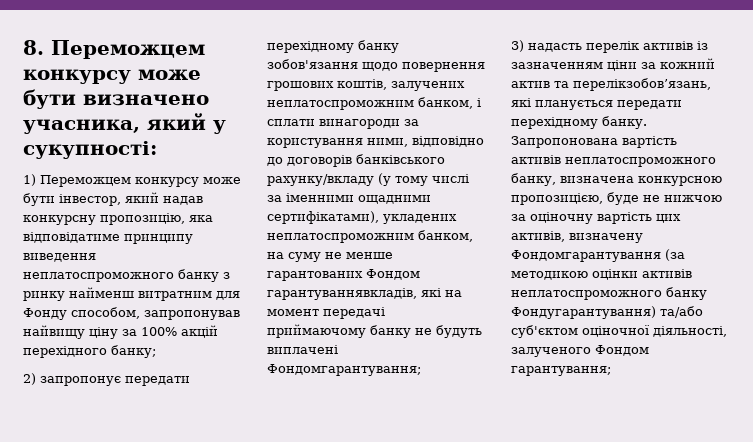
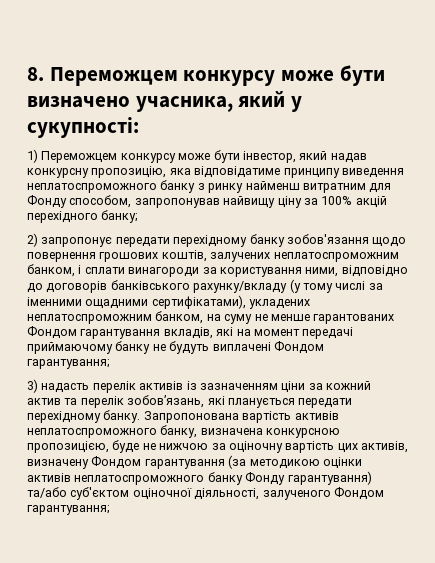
- 2) запропонує передати перехідному банку зобов'язання щодо повернення грошових коштів, залучених неплатоспроможним банком, і сплати винагороди за користування ними, відповідно до договорів банківського рахунку/вкладу (у тому числі за іменними ощадними сертифікатами), укладених неплатоспроможним банком, на суму не менше гарантованих Фондом гарантуваннявкладів, які на момент передачі приймаючому банку не будуть виплачені Фондомгарантування;
+ 2) запропонує передати перехідному банку зобов'язання щодо повернення грошових коштів, залучених неплатоспроможним банком, і сплати винагороди за користування ними, відповідно до договорів банківського рахунку/вкладу (у тому числі за іменними ощадними сертифікатами), укладених неплатоспроможним банком, на суму не менше гарантованих Фондом гарантування вкладів, які на момент передачі приймаючому банку не будуть виплачені Фондом гарантування;
- 3) надасть перелік активів із зазначенням ціни за кожний актив та перелікзобов’язань, які планується передати перехідному банку.
+ 3) надасть перелік активів із зазначенням ціни за кожний актив та перелік зобов’язань, які планується передати перехідному банку.
- Запропонована вартість активів неплатоспроможного банку, визначена конкурсною пропозицією, буде не нижчою за оціночну вартість цих активів, визначену Фондомгарантування (за методикою оцінки активів неплатоспроможного банку Фондугарантування) та/або суб'єктом оціночної діяльності, залученого Фондом гарантування;
+ Запропонована вартість активів неплатоспроможного банку, визначена конкурсною пропозицією, буде не нижчою за оціночну вартість цих активів, визначену Фондом гарантування (за методикою оцінки активів неплатоспроможного банку Фонду гарантування) та/або суб'єктом оціночної діяльності, залученого Фондом гарантування;

